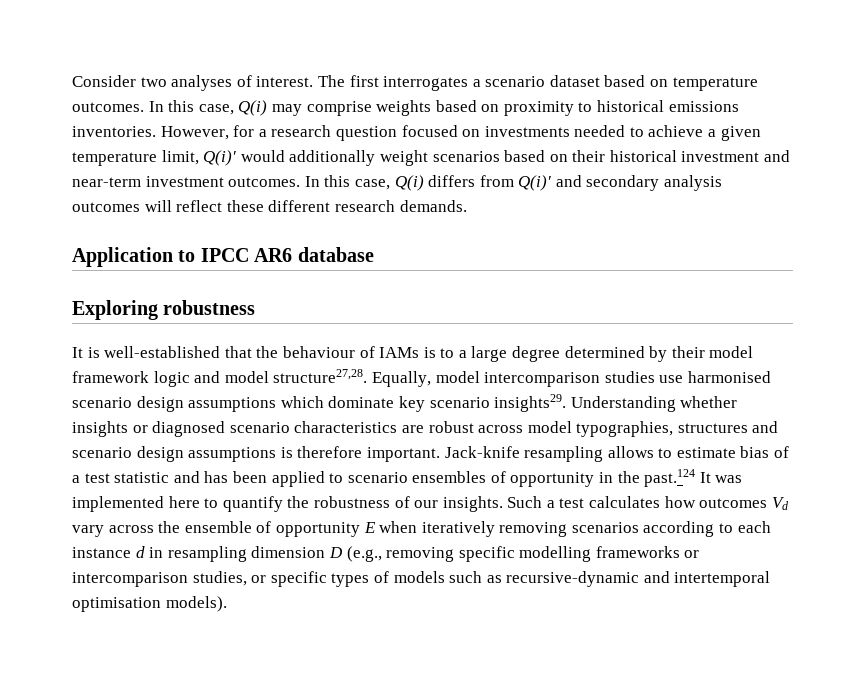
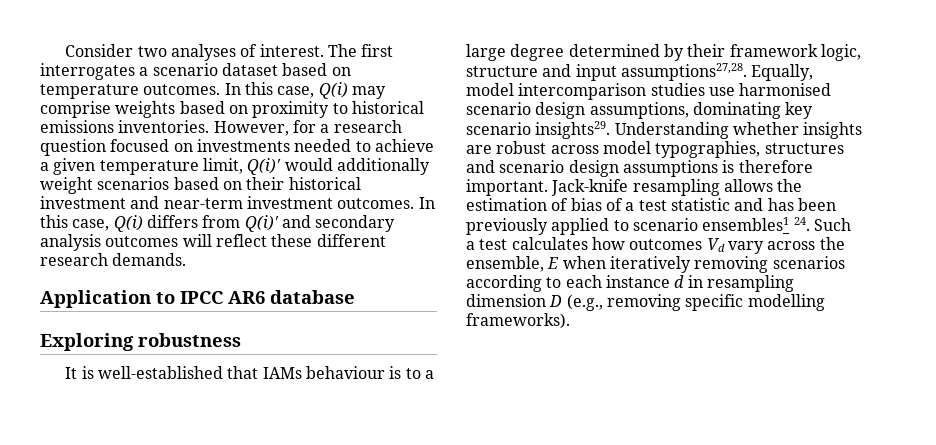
- It is well-established that the behaviour of IAMs is to a large degree determined by their model framework logic and model structure27,28.
+ It is well-established that IAMs behaviour is to a large degree determined by their framework logic, structure and input assumptions27,28.
- Equally, model intercomparison studies use harmonised scenario design assumptions which dominate key scenario insights29.
+ Equally, model intercomparison studies use harmonised scenario design assumptions, dominating key scenario insights29.
- Understanding whether insights or diagnosed scenario characteristics are robust across model typographies, structures and scenario design assumptions is therefore important.
+ Understanding whether insights are robust across model typographies, structures and scenario design assumptions is therefore important.
- Jack-knife resampling allows to estimate bias of a test statistic and has been applied to scenario ensembles of opportunity in the past.124 It was implemented here to quantify the robustness of our insights. Such a test calculates how outcomes Vd vary across the ensemble of opportunity E when iteratively removing scenarios according to each instance d in resampling dimension D (e.g., removing specific modelling frameworks or intercomparison studies, or specific types of models such as recursive-dynamic and intertemporal optimisation models).
+ Jack-knife resampling allows the estimation of bias of a test statistic and has been previously applied to scenario ensembles1 24. Such a test calculates how outcomes Vd vary across the ensemble, E when iteratively removing scenarios according to each instance d in resampling dimension D (e.g., removing specific modelling frameworks).

